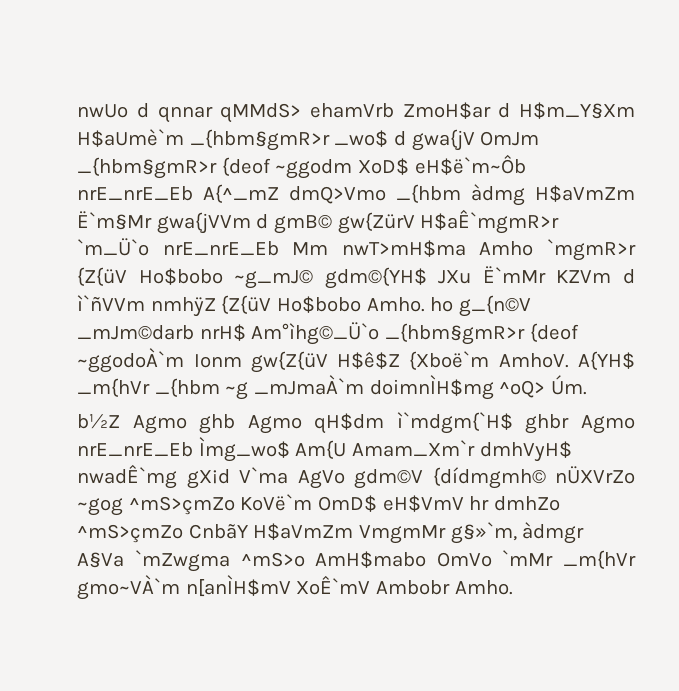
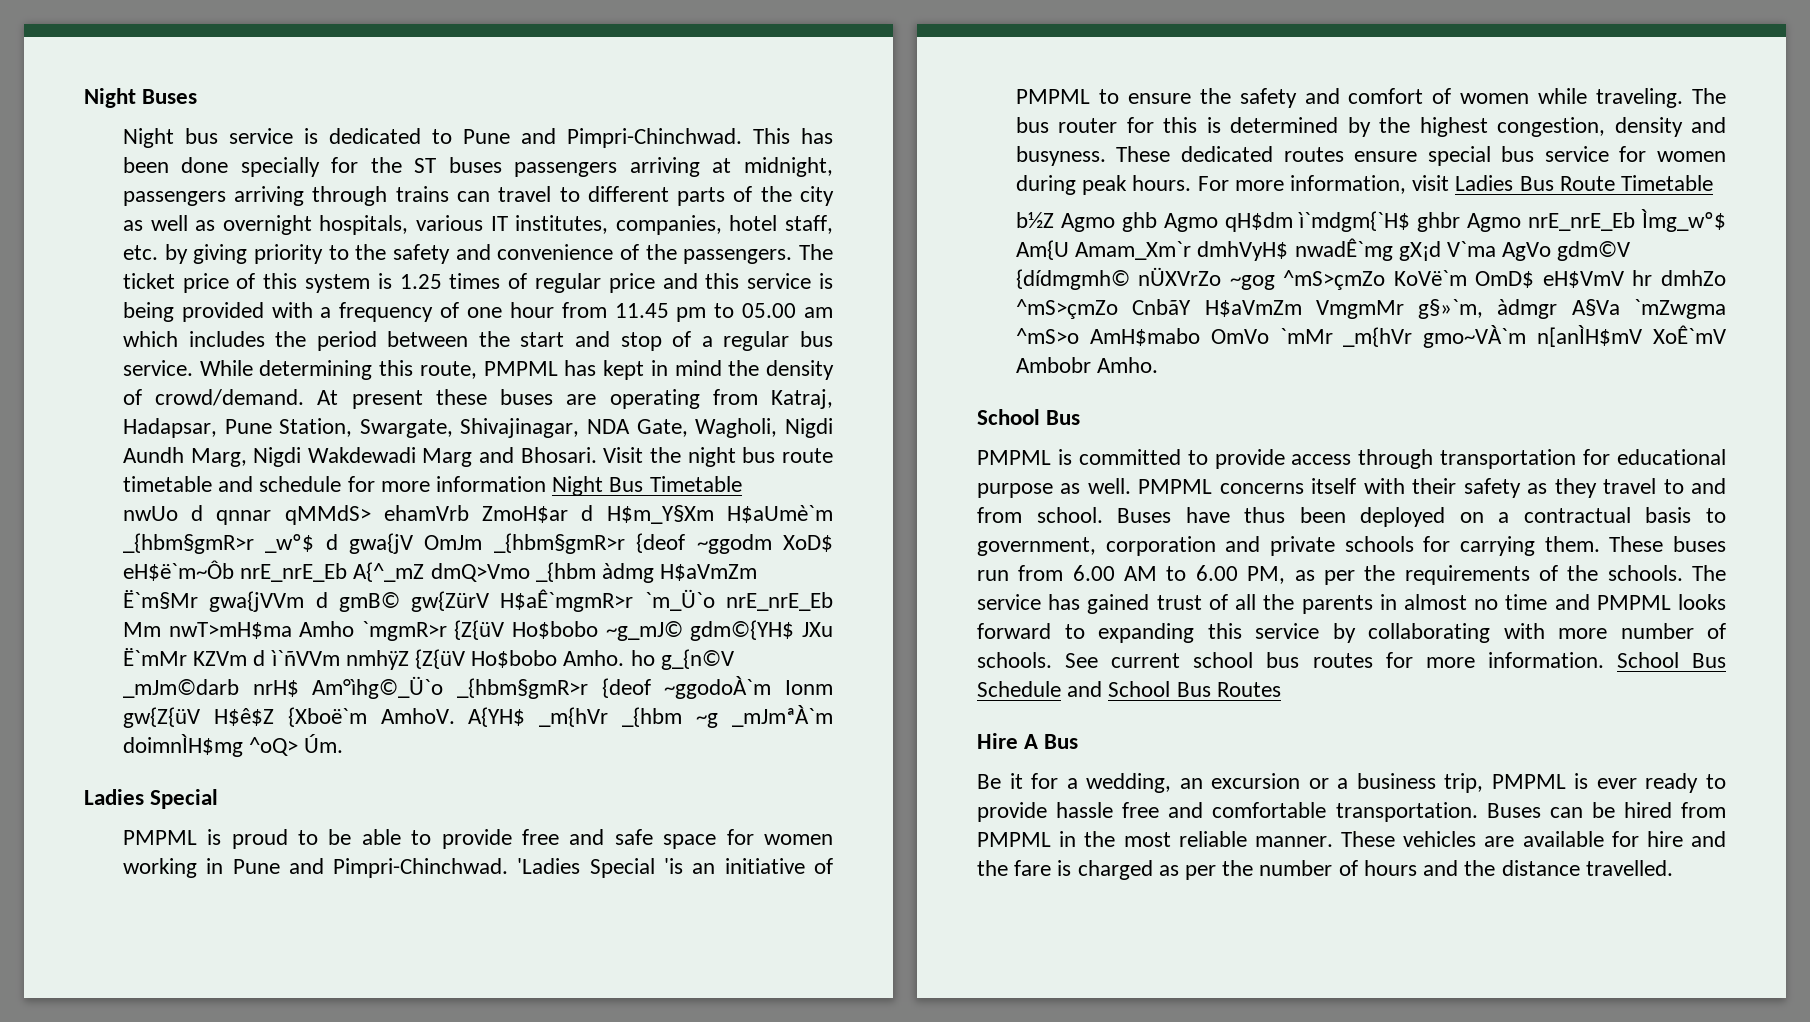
+ Night Buses
+ Night bus service is dedicated to Pune and Pimpri-Chinchwad. This has been done specially for the ST buses passengers arriving at midnight, passengers arriving through trains can travel to different parts of the city as well as overnight hospitals, various IT institutes, companies, hotel staff, etc. by giving priority to the safety and convenience of the passengers. The ticket price of this system is 1.25 times of regular price and this service is being provided with a frequency of one hour from 11.45 pm to 05.00 am which includes the period between the start and stop of a regular bus service. While determining this route, PMPML has kept in mind the density of crowd/demand. At present these buses are operating from Katraj, Hadapsar, Pune Station, Swargate, Shivajinagar, NDA Gate, Wagholi, Nigdi Aundh Marg, Nigdi Wakdewadi Marg and Bhosari. Visit the night bus route timetable and schedule for more information Night Bus Timetable
+ Ladies Special
+ PMPML is proud to be able to provide free and safe space for women working in Pune and Pimpri-Chinchwad. 'Ladies Special 'is an initiative of PMPML to ensure the safety and comfort of women while traveling. The bus router for this is determined by the highest congestion, density and busyness. These dedicated routes ensure special bus service for women during peak hours. For more information, visit Ladies Bus Route Timetable
  b½Z Agmo ghb Agmo qH$dm ì`mdgm{`H$ ghbr Agmo nrE_nrE_Eb Ìmg_wº$ Am{U Amam_Xm`r dmhVyH$ nwadÊ`mg gX¡d V`ma AgVo gdm©V {dídmgmh© nÜXVrZo ~gog ^mS>çmZo KoVë`m OmD$ eH$VmV hr dmhZo ^mS>çmZo CnbãY H$aVmZm VmgmMr g§»`m, àdmgr A§Va `mZwgma ^mS>o AmH$mabo OmVo `mMr _m{hVr gmo~VÀ`m n[anÌH$mV XoÊ`mV Ambobr Amho.
+ School Bus
+ PMPML is committed to provide access through transportation for educational purpose as well. PMPML concerns itself with their safety as they travel to and from school. Buses have thus been deployed on a contractual basis to government, corporation and private schools for carrying them. These buses run from 6.00 AM to 6.00 PM, as per the requirements of the schools. The service has gained trust of all the parents in almost no time and PMPML looks forward to expanding this service by collaborating with more number of schools. See current school bus routes for more information. School Bus Schedule and School Bus Routes
+ Hire A Bus
+ Be it for a wedding, an excursion or a business trip, PMPML is ever ready to provide hassle free and comfortable transportation. Buses can be hired from PMPML in the most reliable manner. These vehicles are available for hire and the fare is charged as per the number of hours and the distance travelled.

